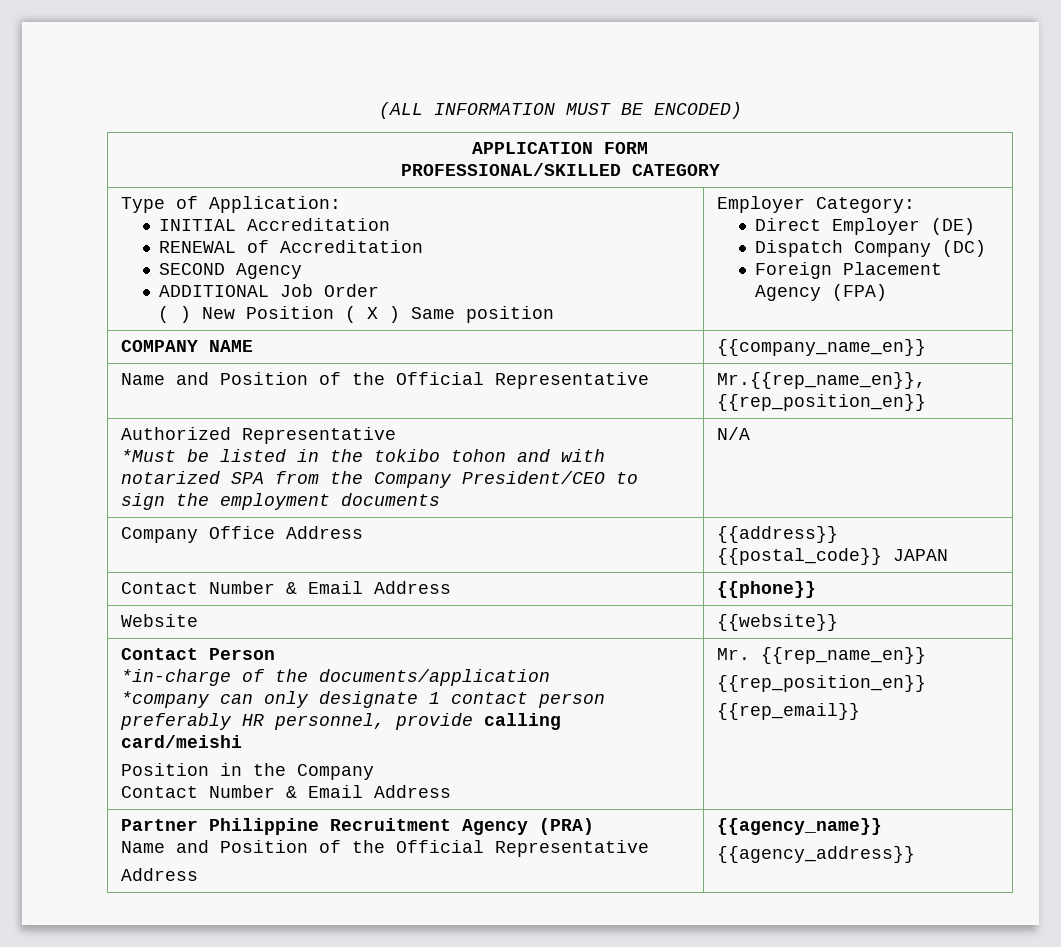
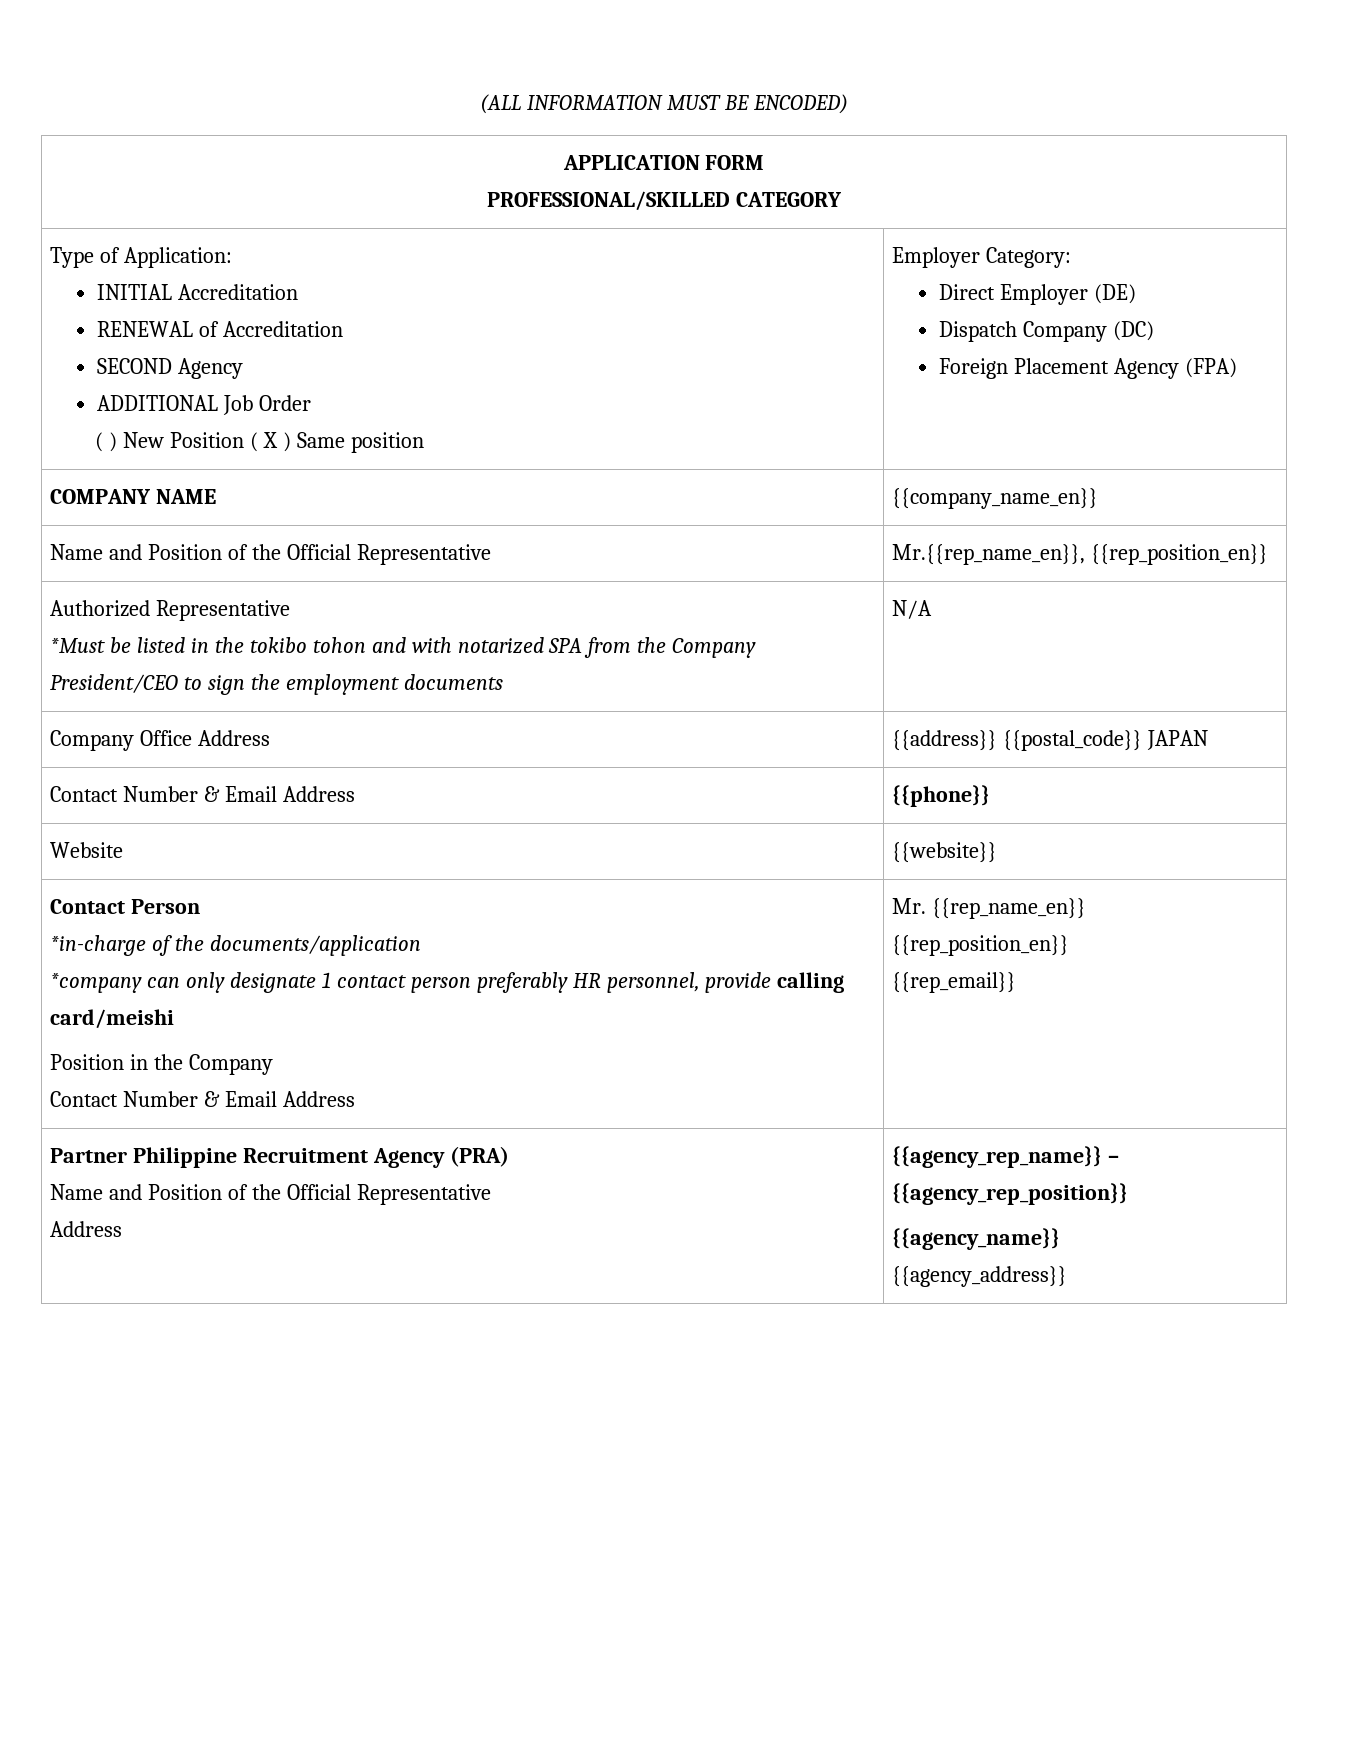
  Partner Philippine Recruitment Agency (PRA)
  Name and Position of the Official Representative
- Address | {{agency_name}}
+ Address | {{agency_rep_name}} – {{agency_rep_position}}
+ {{agency_name}}

